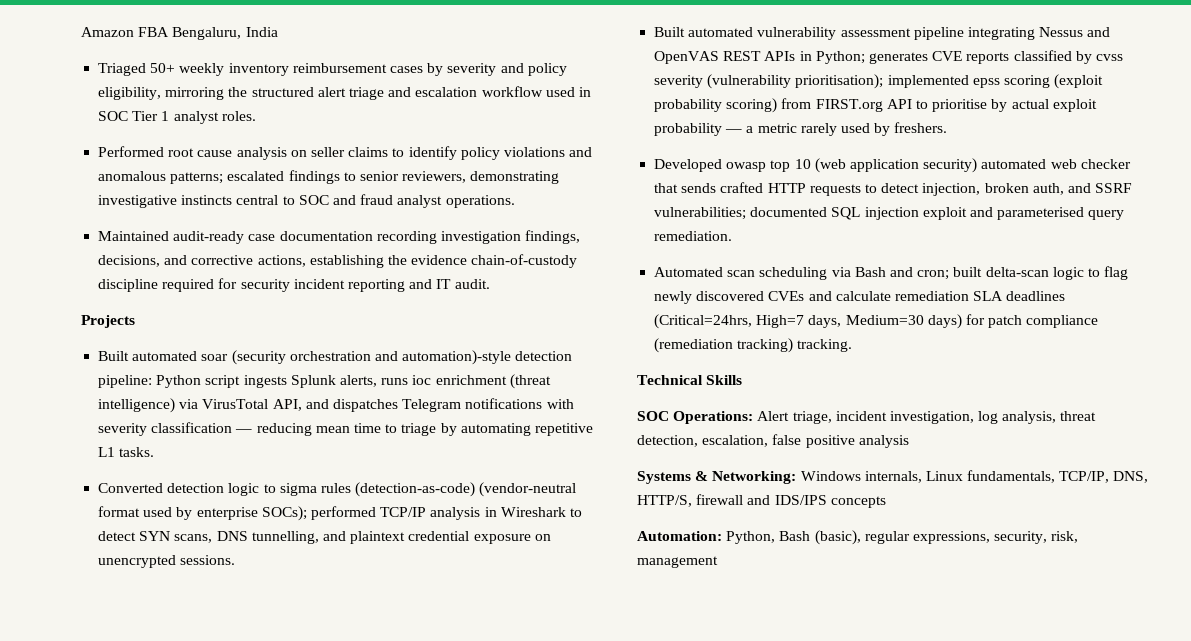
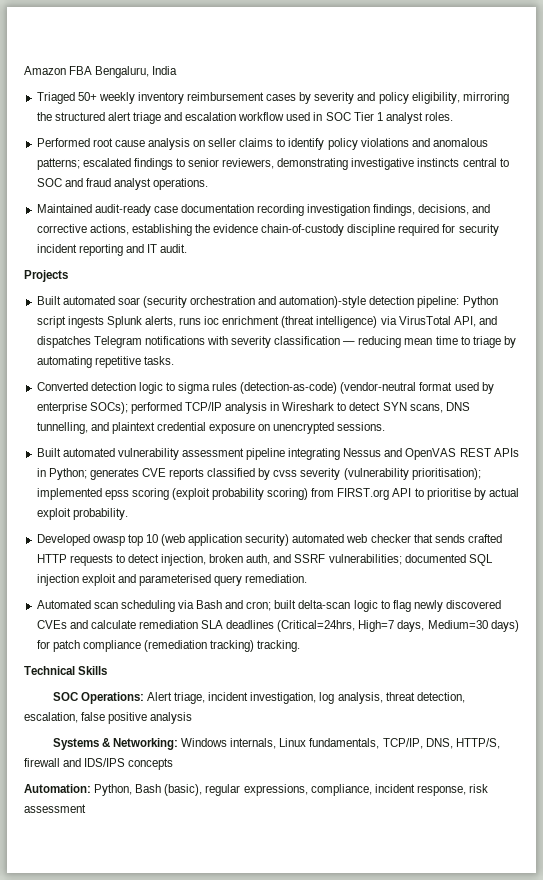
- Built automated soar (security orchestration and automation)-style detection pipeline: Python script ingests Splunk alerts, runs ioc enrichment (threat intelligence) via VirusTotal API, and dispatches Telegram notifications with severity classification — reducing mean time to triage by automating repetitive L1 tasks.
+ Built automated soar (security orchestration and automation)-style detection pipeline: Python script ingests Splunk alerts, runs ioc enrichment (threat intelligence) via VirusTotal API, and dispatches Telegram notifications with severity classification — reducing mean time to triage by automating repetitive tasks.
- Built automated vulnerability assessment pipeline integrating Nessus and OpenVAS REST APIs in Python; generates CVE reports classified by cvss severity (vulnerability prioritisation); implemented epss scoring (exploit probability scoring) from FIRST.org API to prioritise by actual exploit probability — a metric rarely used by freshers.
+ Built automated vulnerability assessment pipeline integrating Nessus and OpenVAS REST APIs in Python; generates CVE reports classified by cvss severity (vulnerability prioritisation); implemented epss scoring (exploit probability scoring) from FIRST.org API to prioritise by actual exploit probability.
- Automation: Python, Bash (basic), regular expressions, security, risk, management
+ Automation: Python, Bash (basic), regular expressions, compliance, incident response, risk assessment

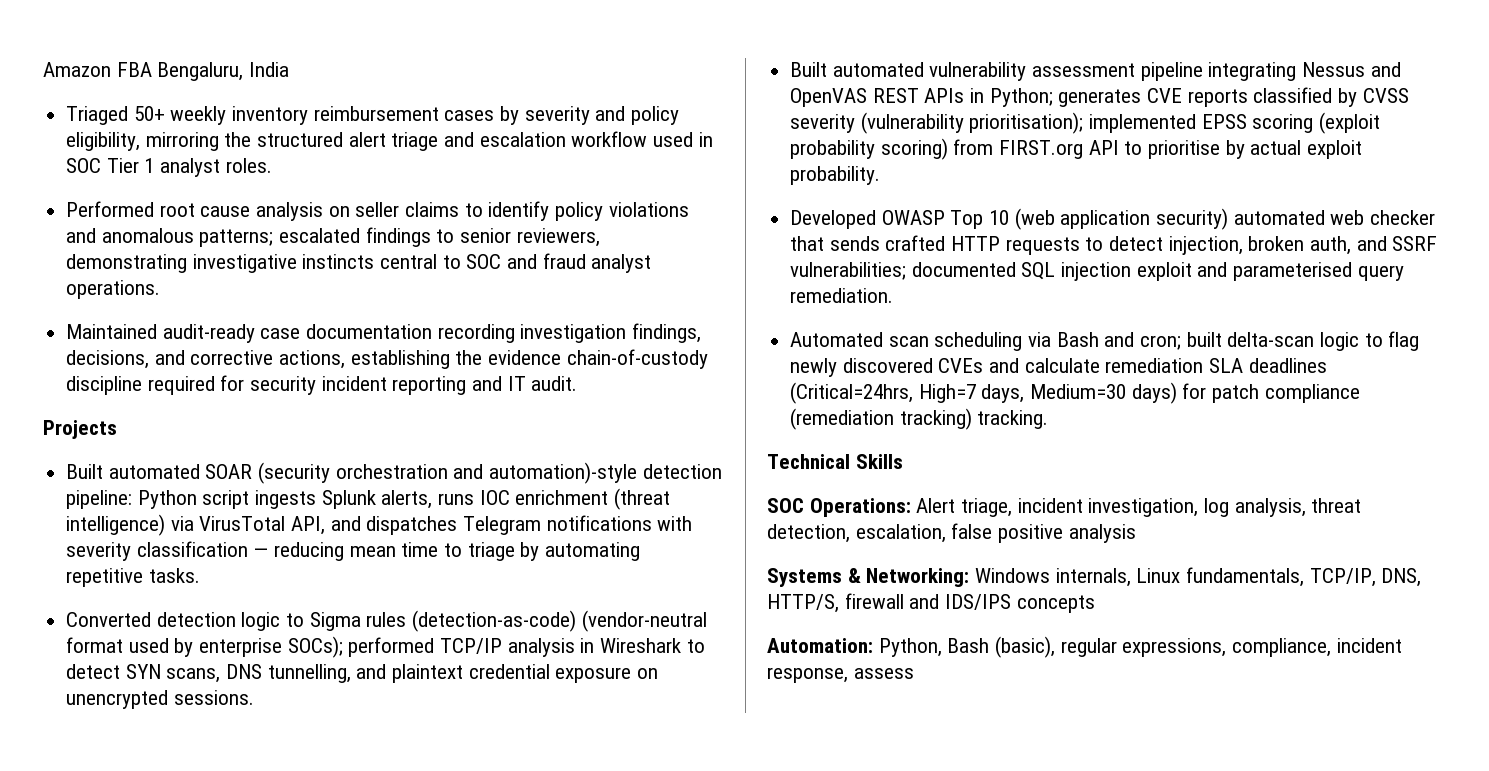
- Built automated soar (security orchestration and automation)-style detection pipeline: Python script ingests Splunk alerts, runs ioc enrichment (threat intelligence) via VirusTotal API, and dispatches Telegram notifications with severity classification — reducing mean time to triage by automating repetitive tasks.
+ Built automated SOAR (security orchestration and automation)-style detection pipeline: Python script ingests Splunk alerts, runs IOC enrichment (threat intelligence) via VirusTotal API, and dispatches Telegram notifications with severity classification — reducing mean time to triage by automating repetitive tasks.
- Converted detection logic to sigma rules (detection-as-code) (vendor-neutral format used by enterprise SOCs); performed TCP/IP analysis in Wireshark to detect SYN scans, DNS tunnelling, and plaintext credential exposure on unencrypted sessions.
+ Converted detection logic to Sigma rules (detection-as-code) (vendor-neutral format used by enterprise SOCs); performed TCP/IP analysis in Wireshark to detect SYN scans, DNS tunnelling, and plaintext credential exposure on unencrypted sessions.
- Built automated vulnerability assessment pipeline integrating Nessus and OpenVAS REST APIs in Python; generates CVE reports classified by cvss severity (vulnerability prioritisation); implemented epss scoring (exploit probability scoring) from FIRST.org API to prioritise by actual exploit probability.
+ Built automated vulnerability assessment pipeline integrating Nessus and OpenVAS REST APIs in Python; generates CVE reports classified by CVSS severity (vulnerability prioritisation); implemented EPSS scoring (exploit probability scoring) from FIRST.org API to prioritise by actual exploit probability.
- Developed owasp top 10 (web application security) automated web checker that sends crafted HTTP requests to detect injection, broken auth, and SSRF vulnerabilities; documented SQL injection exploit and parameterised query remediation.
+ Developed OWASP Top 10 (web application security) automated web checker that sends crafted HTTP requests to detect injection, broken auth, and SSRF vulnerabilities; documented SQL injection exploit and parameterised query remediation.
- Automation: Python, Bash (basic), regular expressions, compliance, incident response, risk assessment
+ Automation: Python, Bash (basic), regular expressions, compliance, incident response, assess

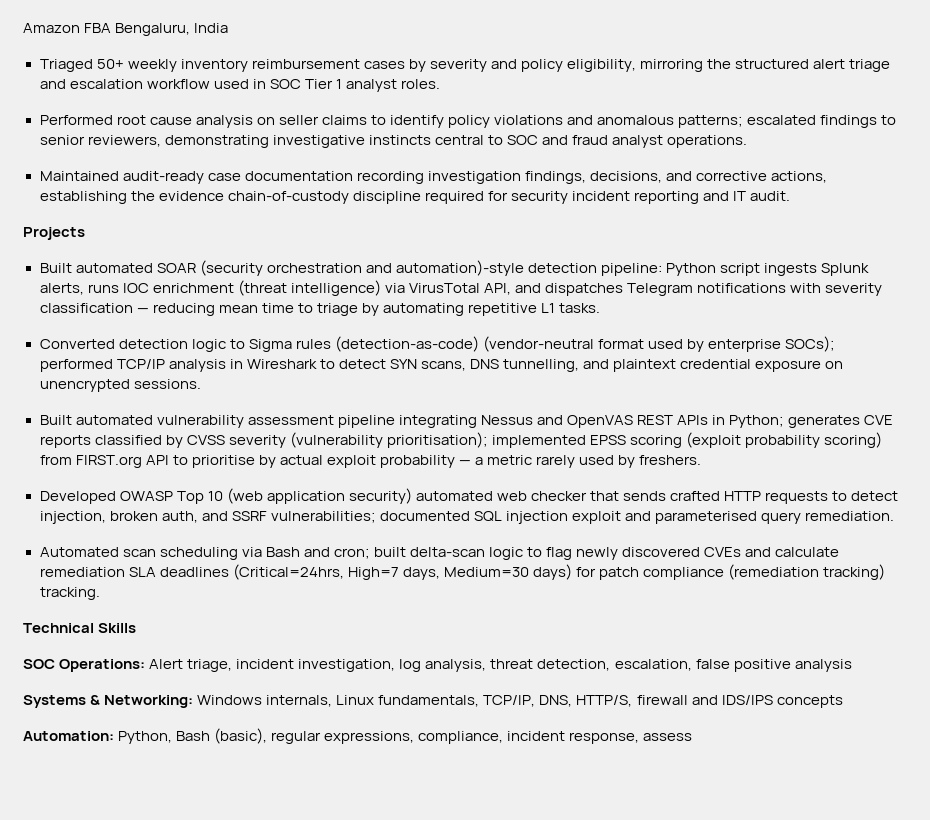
- Built automated SOAR (security orchestration and automation)-style detection pipeline: Python script ingests Splunk alerts, runs IOC enrichment (threat intelligence) via VirusTotal API, and dispatches Telegram notifications with severity classification — reducing mean time to triage by automating repetitive tasks.
+ Built automated SOAR (security orchestration and automation)-style detection pipeline: Python script ingests Splunk alerts, runs IOC enrichment (threat intelligence) via VirusTotal API, and dispatches Telegram notifications with severity classification — reducing mean time to triage by automating repetitive L1 tasks.
- Built automated vulnerability assessment pipeline integrating Nessus and OpenVAS REST APIs in Python; generates CVE reports classified by CVSS severity (vulnerability prioritisation); implemented EPSS scoring (exploit probability scoring) from FIRST.org API to prioritise by actual exploit probability.
+ Built automated vulnerability assessment pipeline integrating Nessus and OpenVAS REST APIs in Python; generates CVE reports classified by CVSS severity (vulnerability prioritisation); implemented EPSS scoring (exploit probability scoring) from FIRST.org API to prioritise by actual exploit probability — a metric rarely used by freshers.

